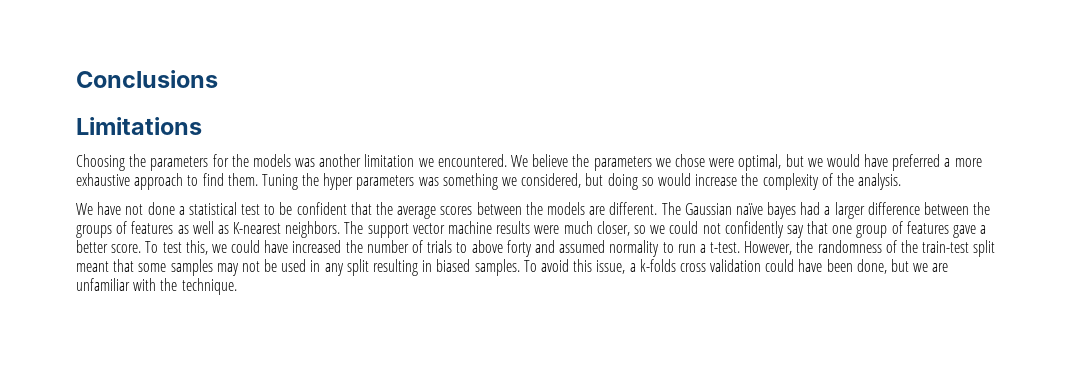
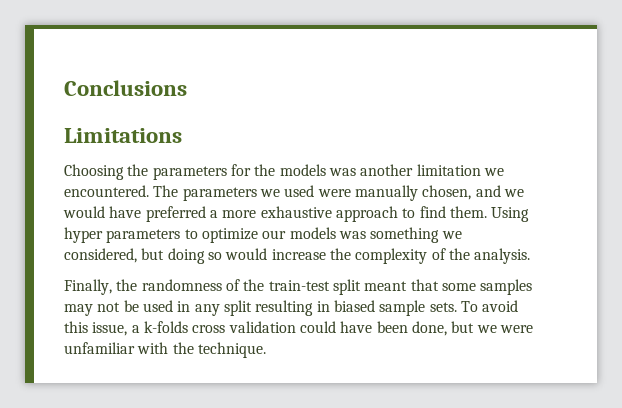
- We believe the parameters we chose were optimal, but we would have preferred a more exhaustive approach to find them.
+ The parameters we used were manually chosen, and we would have preferred a more exhaustive approach to find them.
- Tuning the hyper parameters was something we considered, but doing so would increase the complexity of the analysis.
+ Using hyper parameters to optimize our models was something we considered, but doing so would increase the complexity of the analysis.
- We have not done a statistical test to be confident that the average scores between the models are different. The Gaussian naïve bayes had a larger difference between the groups of features as well as K-nearest neighbors. The support vector machine results were much closer, so we could not confidently say that one group of features gave a better score. To test this, we could have increased the number of trials to above forty and assumed normality to run a t-test. However, the randomness of the train-test split meant that some samples may not be used in any split resulting in biased samples.
+ Finally, the randomness of the train-test split meant that some samples may not be used in any split resulting in biased sample sets.
- To avoid this issue, a k-folds cross validation could have been done, but we are unfamiliar with the technique.
+ To avoid this issue, a k-folds cross validation could have been done, but we were unfamiliar with the technique.

